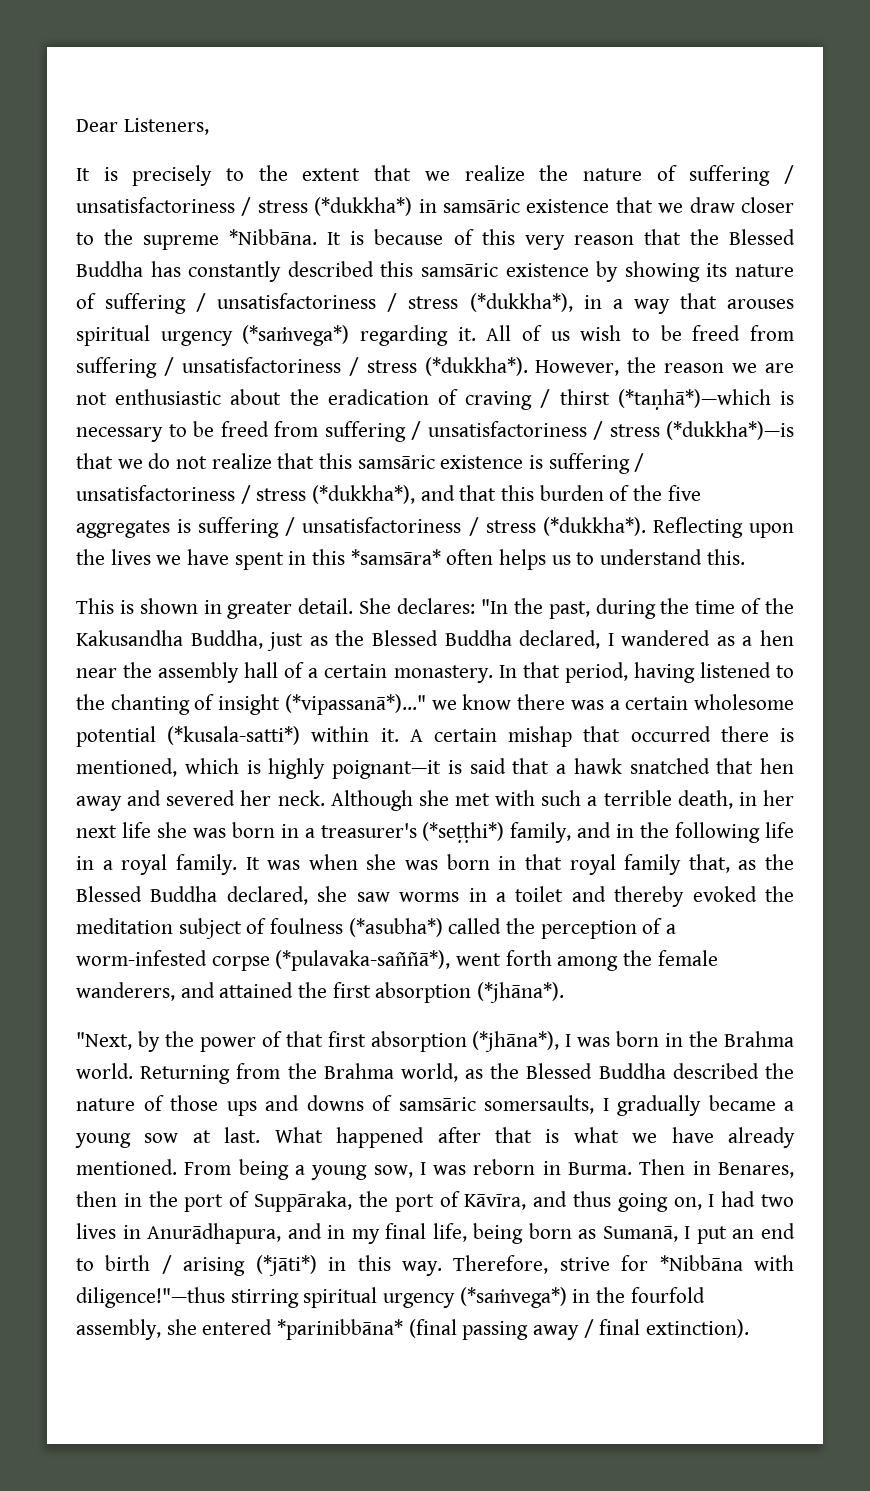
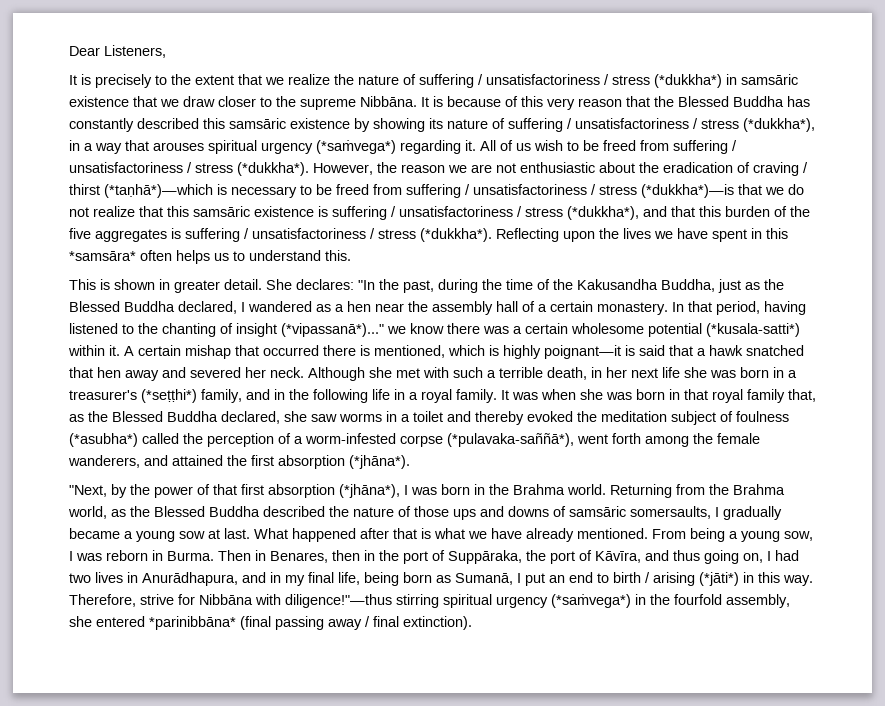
- It is precisely to the extent that we realize the nature of suffering / unsatisfactoriness / stress (*dukkha*) in samsāric existence that we draw closer to the supreme *Nibbāna.
+ It is precisely to the extent that we realize the nature of suffering / unsatisfactoriness / stress (*dukkha*) in samsāric existence that we draw closer to the supreme Nibbāna.
- Therefore, strive for *Nibbāna with diligence!"—thus stirring spiritual urgency (*saṁvega*) in the fourfold assembly, she entered *parinibbāna* (final passing away / final extinction).
+ Therefore, strive for Nibbāna with diligence!"—thus stirring spiritual urgency (*saṁvega*) in the fourfold assembly, she entered *parinibbāna* (final passing away / final extinction).

